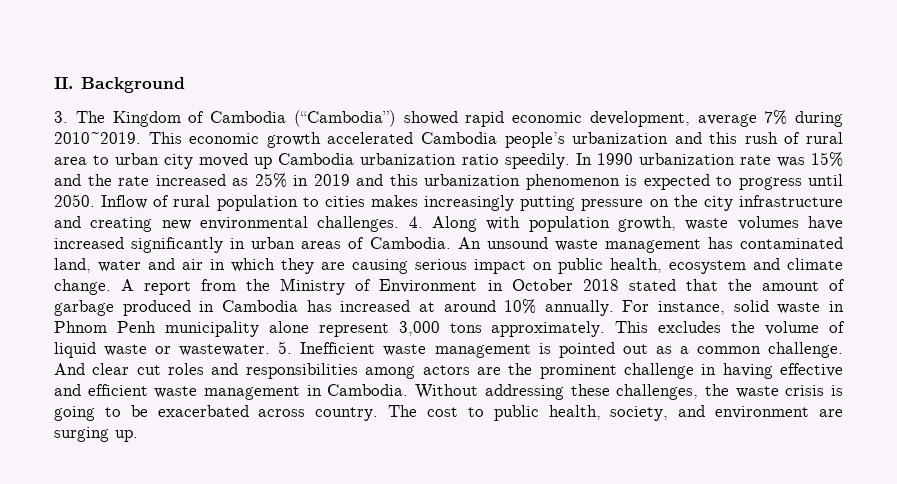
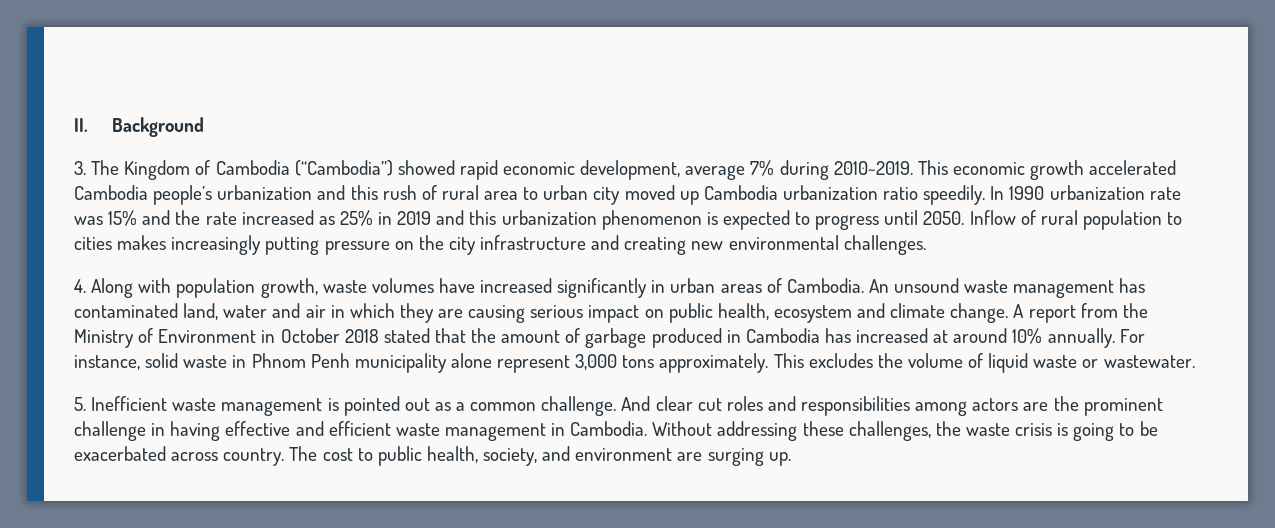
- Inflow of rural population to cities makes increasingly putting pressure on the city infrastructure and creating new environmental challenges. 4. Along with population growth, waste volumes have increased significantly in urban areas of Cambodia.
+ Inflow of rural population to cities makes increasingly putting pressure on the city infrastructure and creating new environmental challenges.
+ 4. Along with population growth, waste volumes have increased significantly in urban areas of Cambodia.
- This excludes the volume of liquid waste or wastewater. 5. Inefficient waste management is pointed out as a common challenge.
+ This excludes the volume of liquid waste or wastewater.
+ 5. Inefficient waste management is pointed out as a common challenge.

